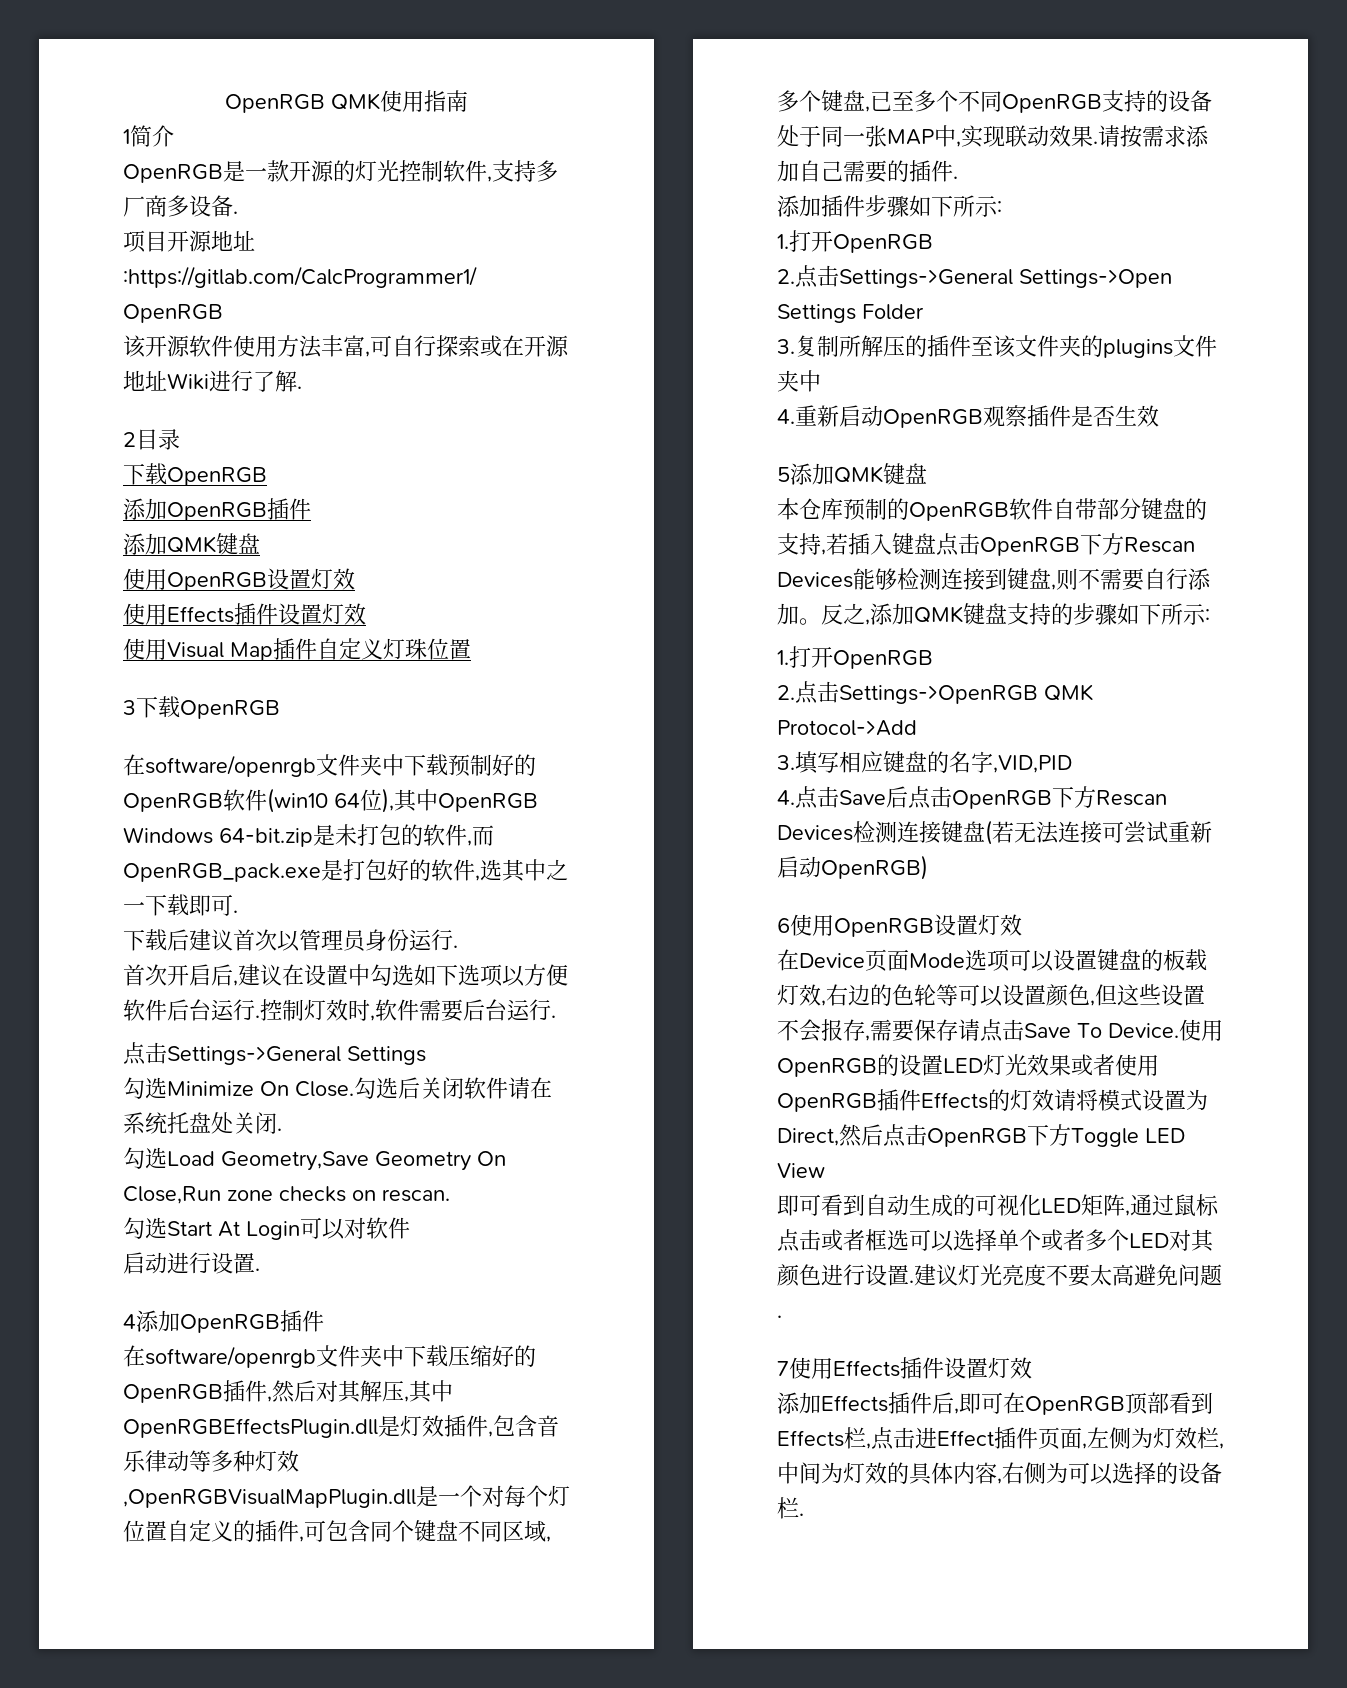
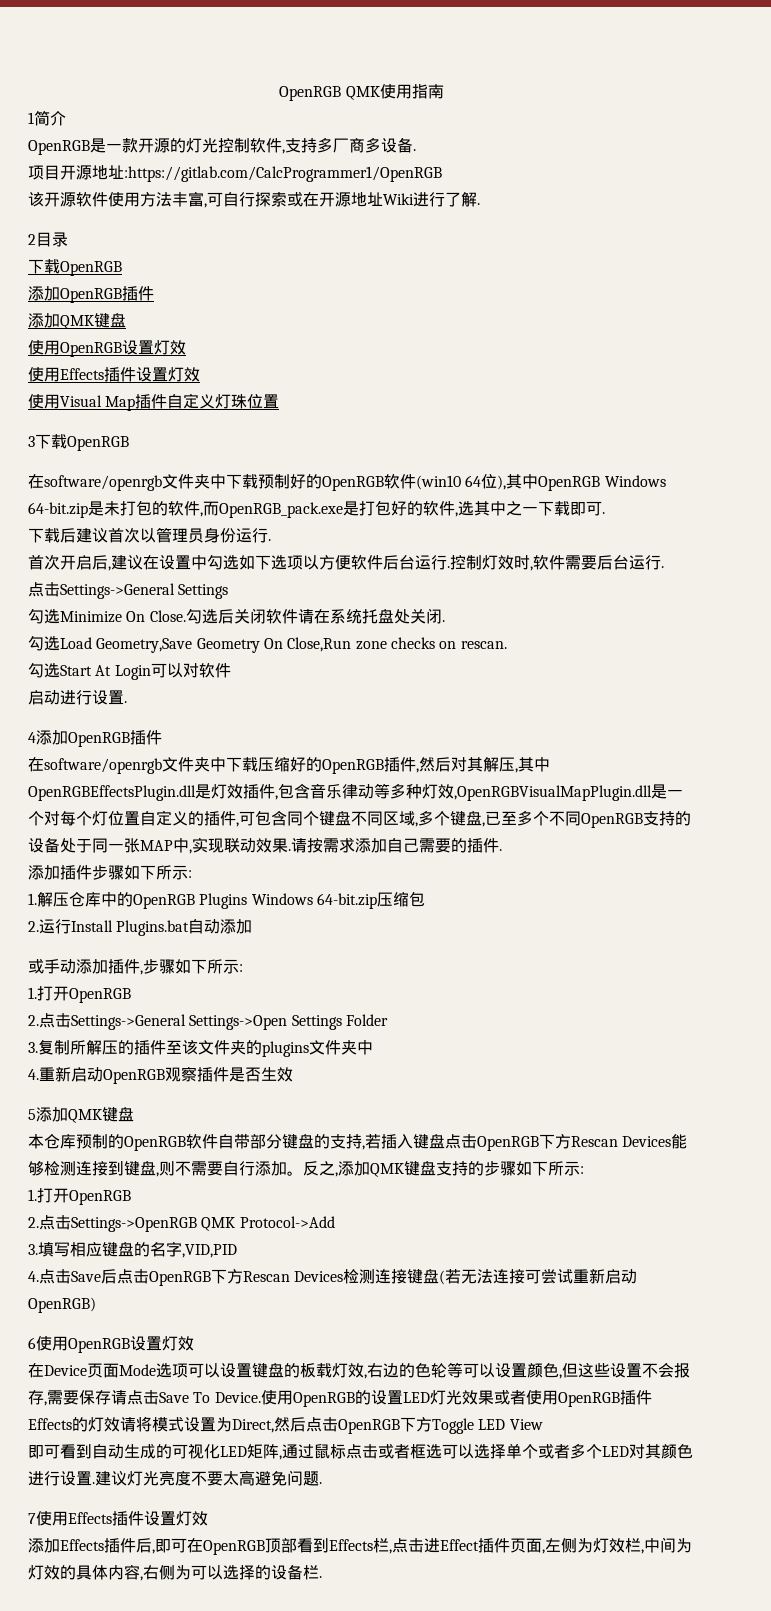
+ 1.解压仓库中的OpenRGB Plugins Windows 64-bit.zip压缩包
+ 2.运行Install Plugins.bat自动添加
+ 或手动添加插件,步骤如下所示:

